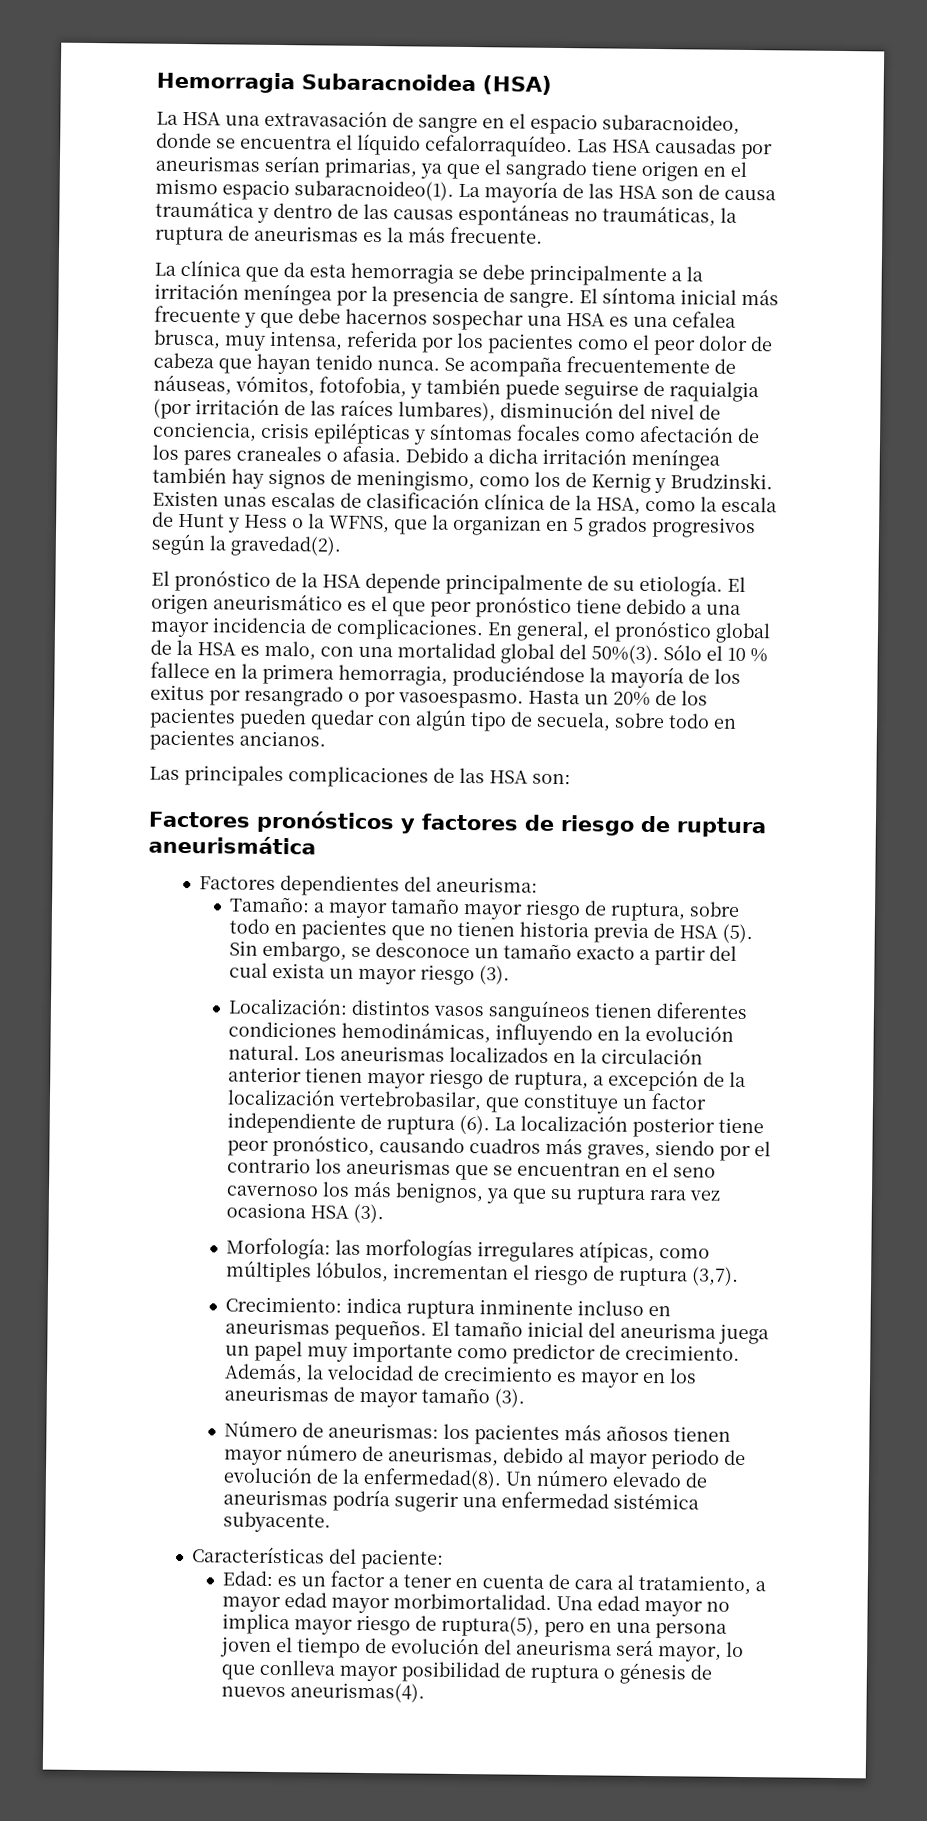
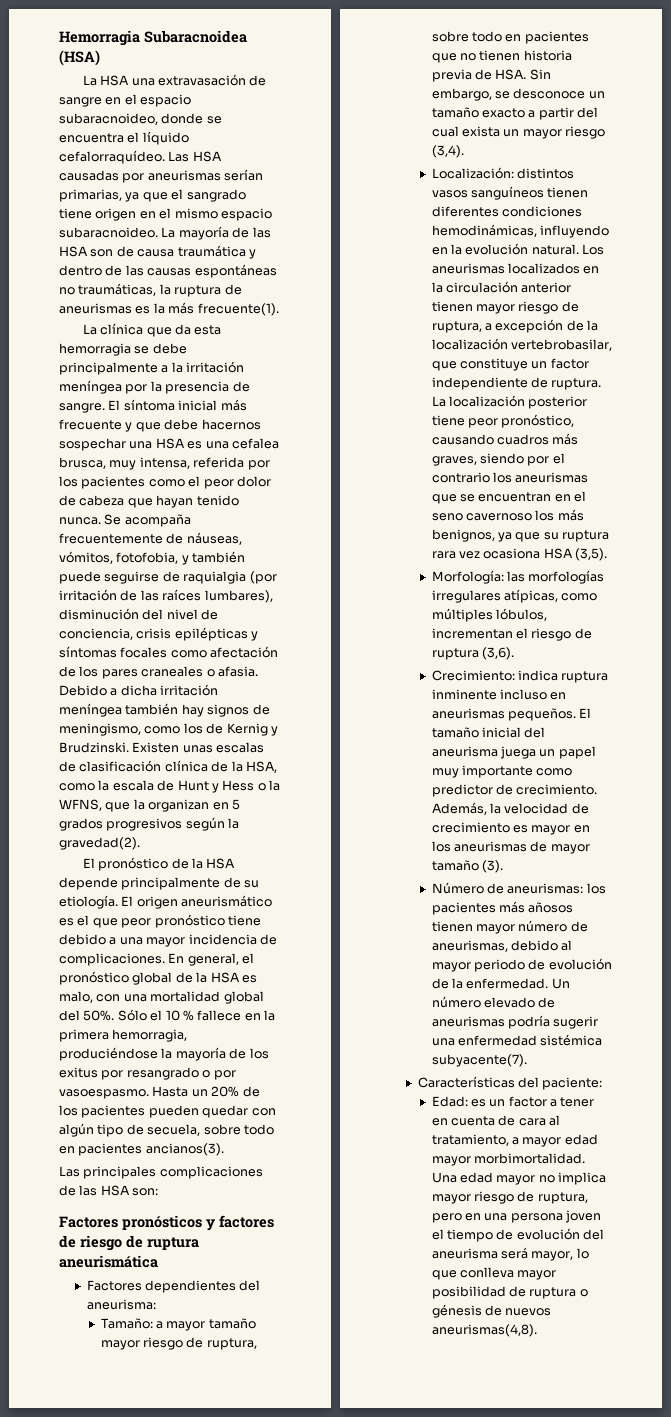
- Las HSA causadas por aneurismas serían primarias, ya que el sangrado tiene origen en el mismo espacio subaracnoideo(1).
+ Las HSA causadas por aneurismas serían primarias, ya que el sangrado tiene origen en el mismo espacio subaracnoideo.
- La mayoría de las HSA son de causa traumática y dentro de las causas espontáneas no traumáticas, la ruptura de aneurismas es la más frecuente.
+ La mayoría de las HSA son de causa traumática y dentro de las causas espontáneas no traumáticas, la ruptura de aneurismas es la más frecuente(1).
- En general, el pronóstico global de la HSA es malo, con una mortalidad global del 50%(3).
+ En general, el pronóstico global de la HSA es malo, con una mortalidad global del 50%.
- Hasta un 20% de los pacientes pueden quedar con algún tipo de secuela, sobre todo en pacientes ancianos.
+ Hasta un 20% de los pacientes pueden quedar con algún tipo de secuela, sobre todo en pacientes ancianos(3).
- Tamaño: a mayor tamaño mayor riesgo de ruptura, sobre todo en pacientes que no tienen historia previa de HSA (5). Sin embargo, se desconoce un tamaño exacto a partir del cual exista un mayor riesgo (3).
+ Tamaño: a mayor tamaño mayor riesgo de ruptura, sobre todo en pacientes que no tienen historia previa de HSA. Sin embargo, se desconoce un tamaño exacto a partir del cual exista un mayor riesgo (3,4).
- Los aneurismas localizados en la circulación anterior tienen mayor riesgo de ruptura, a excepción de la localización vertebrobasilar, que constituye un factor independiente de ruptura (6).
+ Los aneurismas localizados en la circulación anterior tienen mayor riesgo de ruptura, a excepción de la localización vertebrobasilar, que constituye un factor independiente de ruptura.
- La localización posterior tiene peor pronóstico, causando cuadros más graves, siendo por el contrario los aneurismas que se encuentran en el seno cavernoso los más benignos, ya que su ruptura rara vez ocasiona HSA (3).
+ La localización posterior tiene peor pronóstico, causando cuadros más graves, siendo por el contrario los aneurismas que se encuentran en el seno cavernoso los más benignos, ya que su ruptura rara vez ocasiona HSA (3,5).
- Morfología: las morfologías irregulares atípicas, como múltiples lóbulos, incrementan el riesgo de ruptura (3,7).
+ Morfología: las morfologías irregulares atípicas, como múltiples lóbulos, incrementan el riesgo de ruptura (3,6).
- Número de aneurismas: los pacientes más añosos tienen mayor número de aneurismas, debido al mayor periodo de evolución de la enfermedad(8).
+ Número de aneurismas: los pacientes más añosos tienen mayor número de aneurismas, debido al mayor periodo de evolución de la enfermedad.
- Un número elevado de aneurismas podría sugerir una enfermedad sistémica subyacente.
+ Un número elevado de aneurismas podría sugerir una enfermedad sistémica subyacente(7).
- Una edad mayor no implica mayor riesgo de ruptura(5), pero en una persona joven el tiempo de evolución del aneurisma será mayor, lo que conlleva mayor posibilidad de ruptura o génesis de nuevos aneurismas(4).
+ Una edad mayor no implica mayor riesgo de ruptura, pero en una persona joven el tiempo de evolución del aneurisma será mayor, lo que conlleva mayor posibilidad de ruptura o génesis de nuevos aneurismas(4,8).

